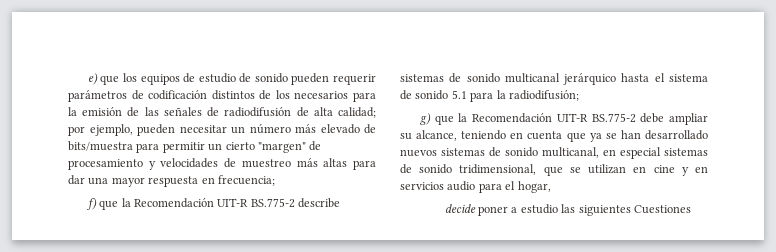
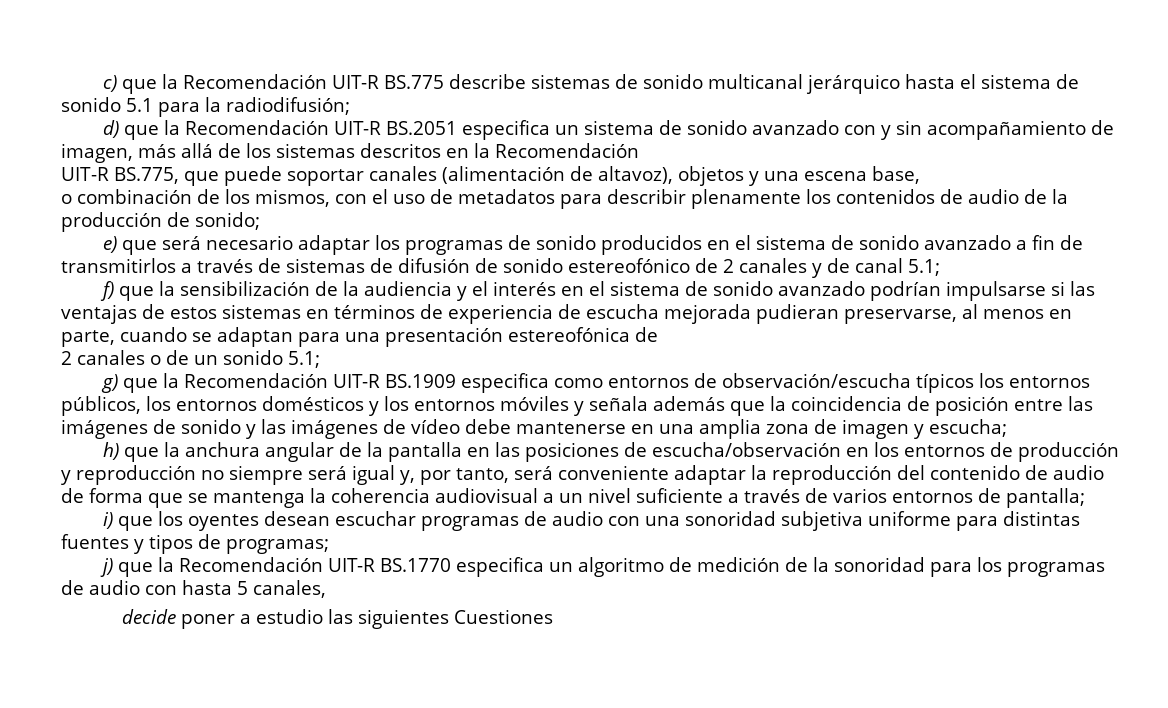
- e) que los equipos de estudio de sonido pueden requerir parámetros de codificación distintos de los necesarios para la emisión de las señales de radiodifusión de alta calidad; por ejemplo, pueden necesitar un número más elevado de bits/muestra para permitir un cierto "margen" de procesamiento y velocidades de muestreo más altas para dar una mayor respuesta en frecuencia;
- f) que la Recomendación UIT-R BS.775-2 describe sistemas de sonido multicanal jerárquico hasta el sistema de sonido 5.1 para la radiodifusión;
+ c) que la Recomendación UIT-R BS.775 describe sistemas de sonido multicanal jerárquico hasta el sistema de sonido 5.1 para la radiodifusión;
+ d) que la Recomendación UIT-R BS.2051 especifica un sistema de sonido avanzado con y sin acompañamiento de imagen, más allá de los sistemas descritos en la Recomendación
+ UIT-R BS.775, que puede soportar canales (alimentación de altavoz), objetos y una escena base,
+ o combinación de los mismos, con el uso de metadatos para describir plenamente los contenidos de audio de la producción de sonido;
+ e) que será necesario adaptar los programas de sonido producidos en el sistema de sonido avanzado a fin de transmitirlos a través de sistemas de difusión de sonido estereofónico de 2 canales y de canal 5.1;
+ f) que la sensibilización de la audiencia y el interés en el sistema de sonido avanzado podrían impulsarse si las ventajas de estos sistemas en términos de experiencia de escucha mejorada pudieran preservarse, al menos en parte, cuando se adaptan para una presentación estereofónica de
+ 2 canales o de un sonido 5.1;
- g) que la Recomendación UIT-R BS.775-2 debe ampliar su alcance, teniendo en cuenta que ya se han desarrollado nuevos sistemas de sonido multicanal, en especial sistemas de sonido tridimensional, que se utilizan en cine y en servicios audio para el hogar,
+ g) que la Recomendación UIT-R BS.1909 especifica como entornos de observación/escucha típicos los entornos públicos, los entornos domésticos y los entornos móviles y señala además que la coincidencia de posición entre las imágenes de sonido y las imágenes de vídeo debe mantenerse en una amplia zona de imagen y escucha;
+ h) que la anchura angular de la pantalla en las posiciones de escucha/observación en los entornos de producción y reproducción no siempre será igual y, por tanto, será conveniente adaptar la reproducción del contenido de audio de forma que se mantenga la coherencia audiovisual a un nivel suficiente a través de varios entornos de pantalla;
+ i) que los oyentes desean escuchar programas de audio con una sonoridad subjetiva uniforme para distintas fuentes y tipos de programas;
+ j) que la Recomendación UIT-R BS.1770 especifica un algoritmo de medición de la sonoridad para los programas de audio con hasta 5 canales,

